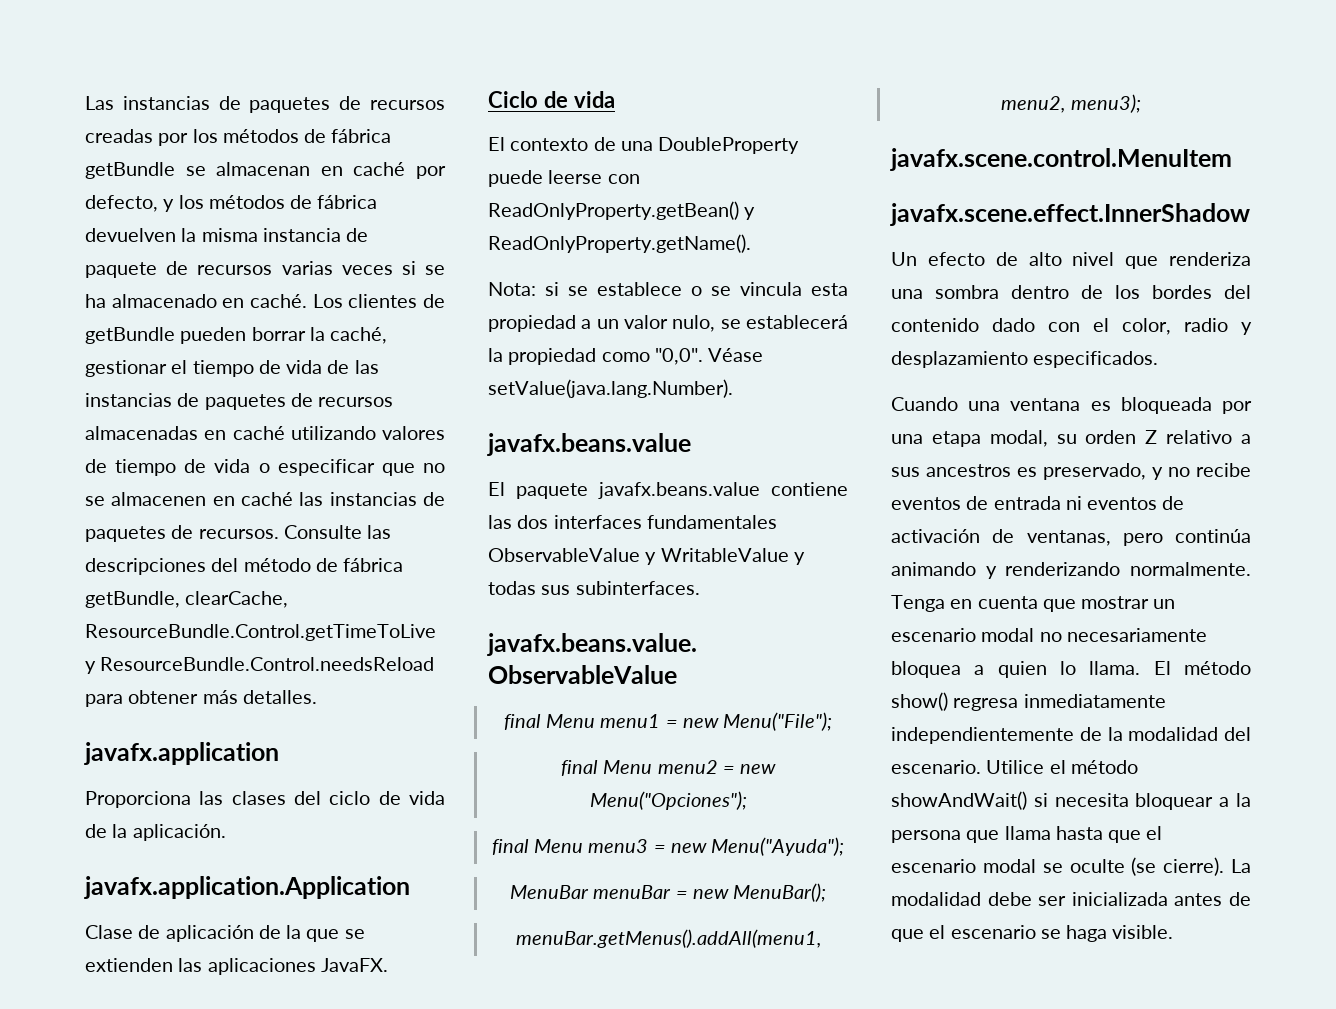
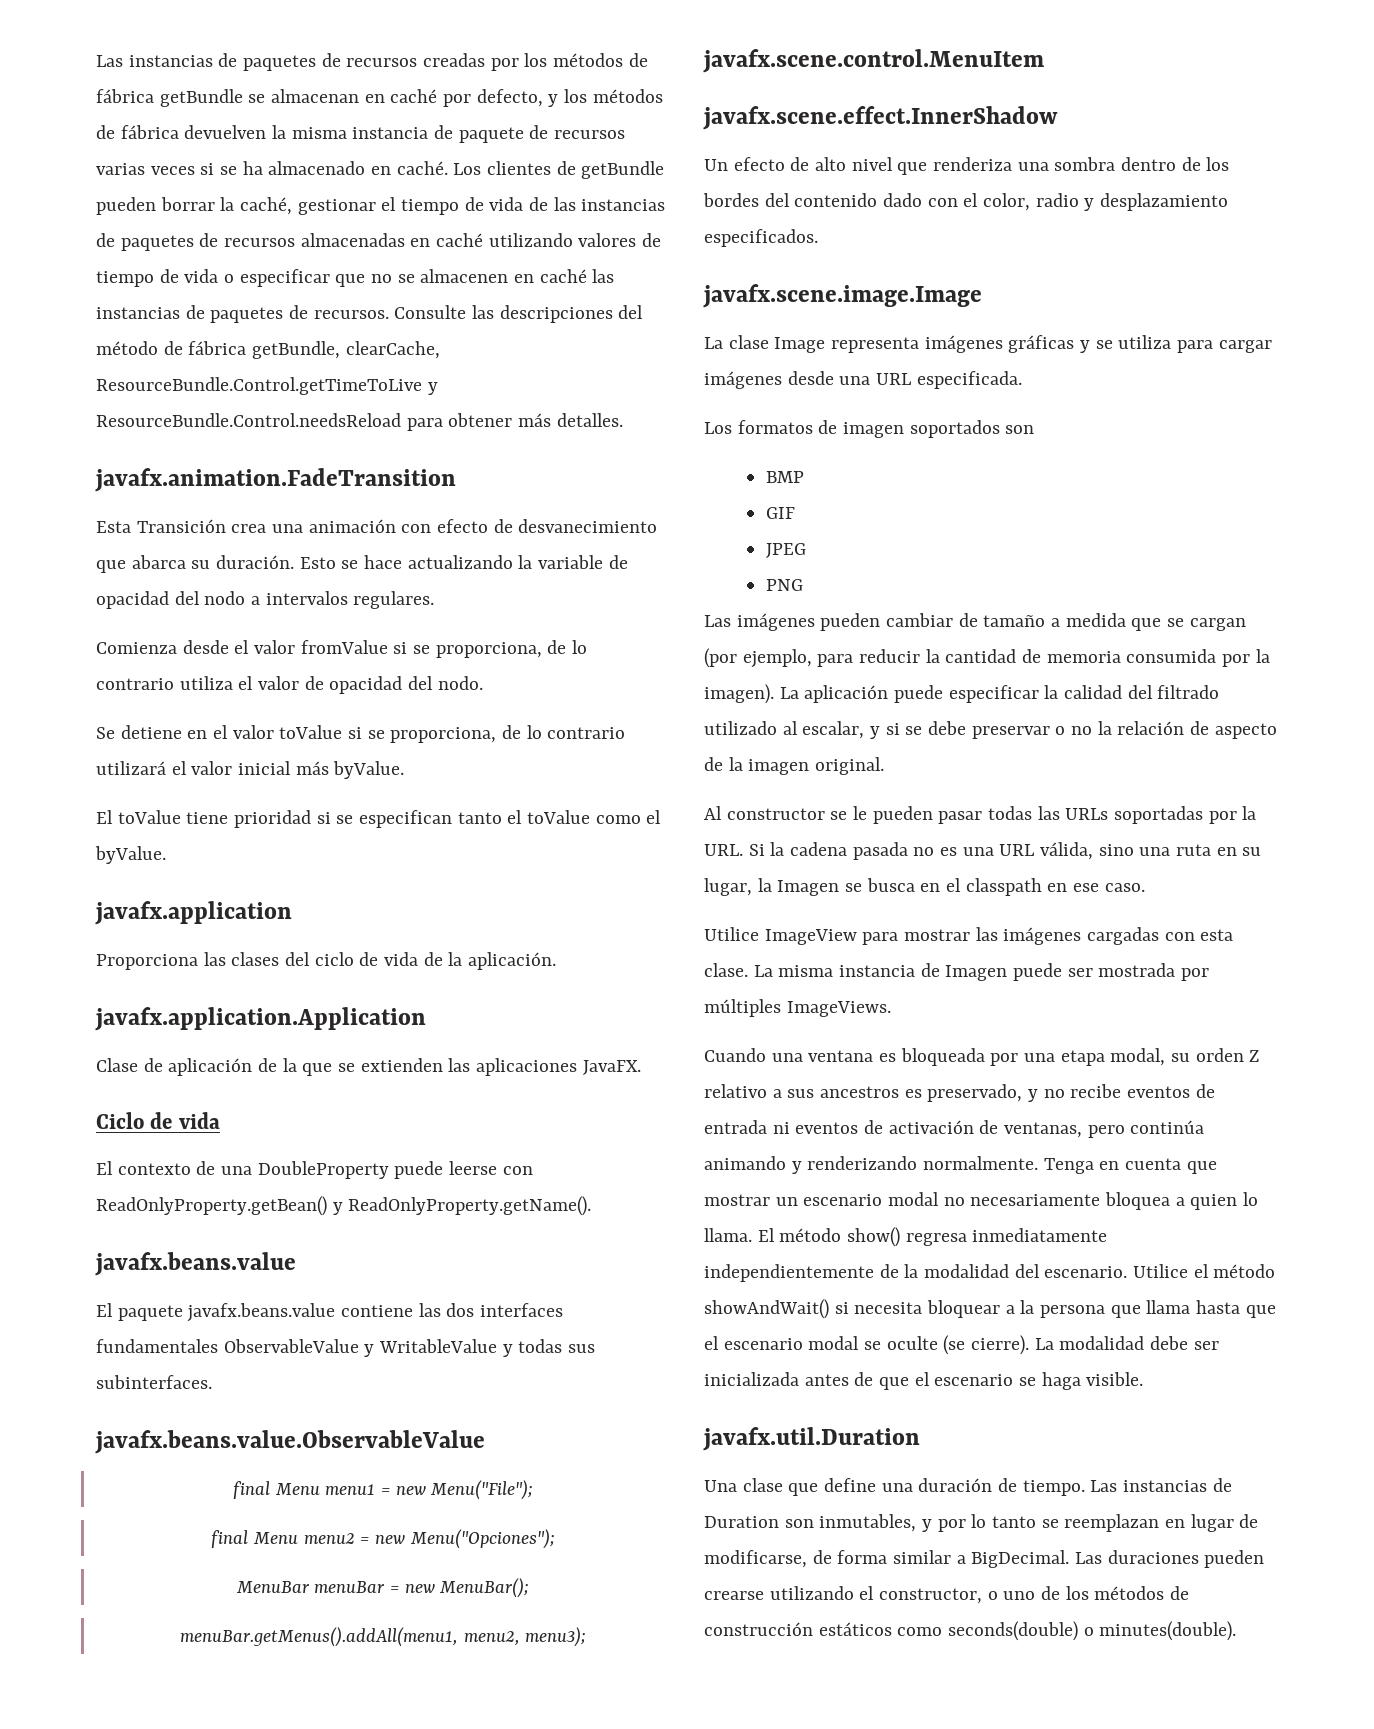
+ javafx.animation.FadeTransition
+ Esta Transición crea una animación con efecto de desvanecimiento que abarca su duración. Esto se hace actualizando la variable de opacidad del nodo a intervalos regulares.
+ Comienza desde el valor fromValue si se proporciona, de lo contrario utiliza el valor de opacidad del nodo.
+ Se detiene en el valor toValue si se proporciona, de lo contrario utilizará el valor inicial más byValue.
+ El toValue tiene prioridad si se especifican tanto el toValue como el byValue.
- Nota: si se establece o se vincula esta propiedad a un valor nulo, se establecerá la propiedad como "0,0". Véase setValue(java.lang.Number).
- final Menu menu3 = new Menu("Ayuda");
+ javafx.scene.image.Image
+ La clase Image representa imágenes gráficas y se utiliza para cargar imágenes desde una URL especificada.
+ Los formatos de imagen soportados son
+ BMP
+ GIF
+ JPEG
+ PNG
+ Las imágenes pueden cambiar de tamaño a medida que se cargan (por ejemplo, para reducir la cantidad de memoria consumida por la imagen). La aplicación puede especificar la calidad del filtrado utilizado al escalar, y si se debe preservar o no la relación de aspecto de la imagen original.
+ Al constructor se le pueden pasar todas las URLs soportadas por la URL. Si la cadena pasada no es una URL válida, sino una ruta en su lugar, la Imagen se busca en el classpath en ese caso.
+ Utilice ImageView para mostrar las imágenes cargadas con esta clase. La misma instancia de Imagen puede ser mostrada por múltiples ImageViews.
+ javafx.util.Duration
+ Una clase que define una duración de tiempo. Las instancias de Duration son inmutables, y por lo tanto se reemplazan en lugar de modificarse, de forma similar a BigDecimal. Las duraciones pueden crearse utilizando el constructor, o uno de los métodos de construcción estáticos como seconds(double) o minutes(double).

